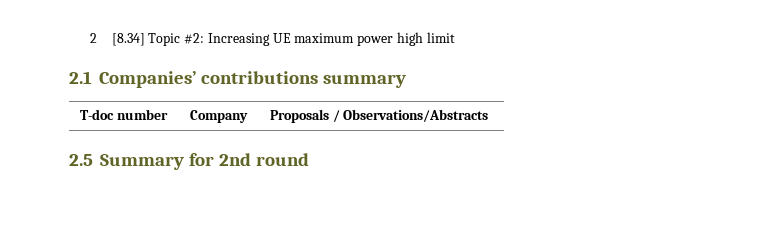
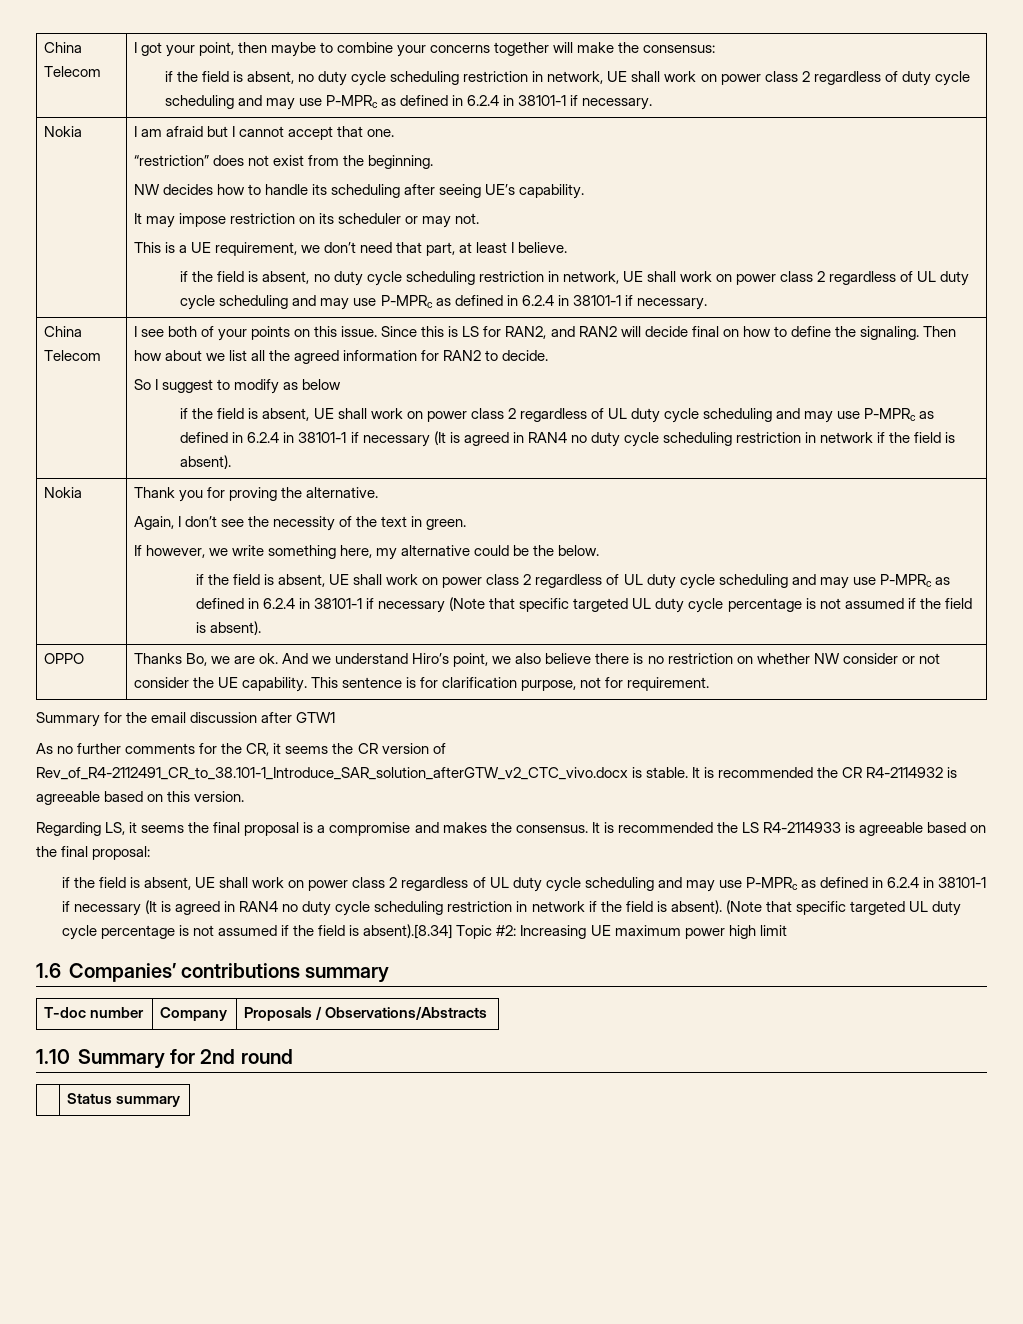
- 2 [8.34] Topic #2: Increasing UE maximum power high limit
+ China Telecom | I got your point, then maybe to combine your concerns together will make the consensus:
+ if the field is absent, no duty cycle scheduling restriction in network, UE shall work on power class 2 regardless of duty cycle scheduling and may use P-MPRc as defined in 6.2.4 in 38101-1 if necessary.
+ Nokia | I am afraid but I cannot accept that one.
+ “restriction” does not exist from the beginning.
+ NW decides how to handle its scheduling after seeing UE’s capability.
+ It may impose restriction on its scheduler or may not.
+ This is a UE requirement, we don’t need that part, at least I believe.
+ if the field is absent, no duty cycle scheduling restriction in network, UE shall work on power class 2 regardless of UL duty cycle scheduling and may use P-MPRc as defined in 6.2.4 in 38101-1 if necessary.
+ China Telecom | I see both of your points on this issue. Since this is LS for RAN2, and RAN2 will decide final on how to define the signaling. Then how about we list all the agreed information for RAN2 to decide.
+ So I suggest to modify as below
+ if the field is absent, UE shall work on power class 2 regardless of UL duty cycle scheduling and may use P-MPRc as defined in 6.2.4 in 38101-1 if necessary (It is agreed in RAN4 no duty cycle scheduling restriction in network if the field is absent).
+ Nokia | Thank you for proving the alternative.
+ Again, I don’t see the necessity of the text in green.
+ If however, we write something here, my alternative could be the below.
+ if the field is absent, UE shall work on power class 2 regardless of UL duty cycle scheduling and may use P-MPRc as defined in 6.2.4 in 38101-1 if necessary (Note that specific targeted UL duty cycle percentage is not assumed if the field is absent).
+ OPPO | Thanks Bo, we are ok. And we understand Hiro’s point, we also believe there is no restriction on whether NW consider or not consider the UE capability. This sentence is for clarification purpose, not for requirement.
+ Summary for the email discussion after GTW1
+ As no further comments for the CR, it seems the CR version of Rev_of_R4-2112491_CR_to_38.101-1_Introduce_SAR_solution_afterGTW_v2_CTC_vivo.docx is stable. It is recommended the CR R4-2114932 is agreeable based on this version.
+ Regarding LS, it seems the final proposal is a compromise and makes the consensus. It is recommended the LS R4-2114933 is agreeable based on the final proposal:
+ if the field is absent, UE shall work on power class 2 regardless of UL duty cycle scheduling and may use P-MPRc as defined in 6.2.4 in 38101-1 if necessary (It is agreed in RAN4 no duty cycle scheduling restriction in network if the field is absent). (Note that specific targeted UL duty cycle percentage is not assumed if the field is absent).[8.34] Topic #2: Increasing UE maximum power high limit
- 2.1 Companies’ contributions summary
+ 1.6 Companies’ contributions summary
- 2.5 Summary for 2nd round
+ 1.10 Summary for 2nd round
+ | Status summary

